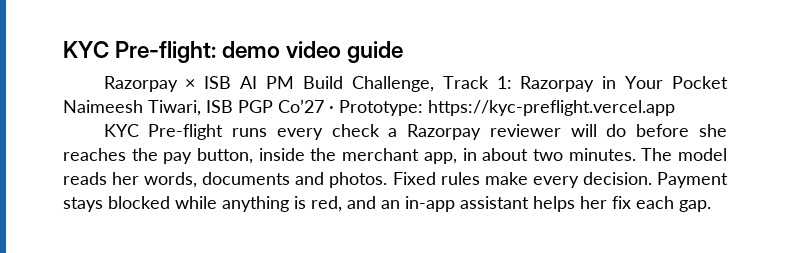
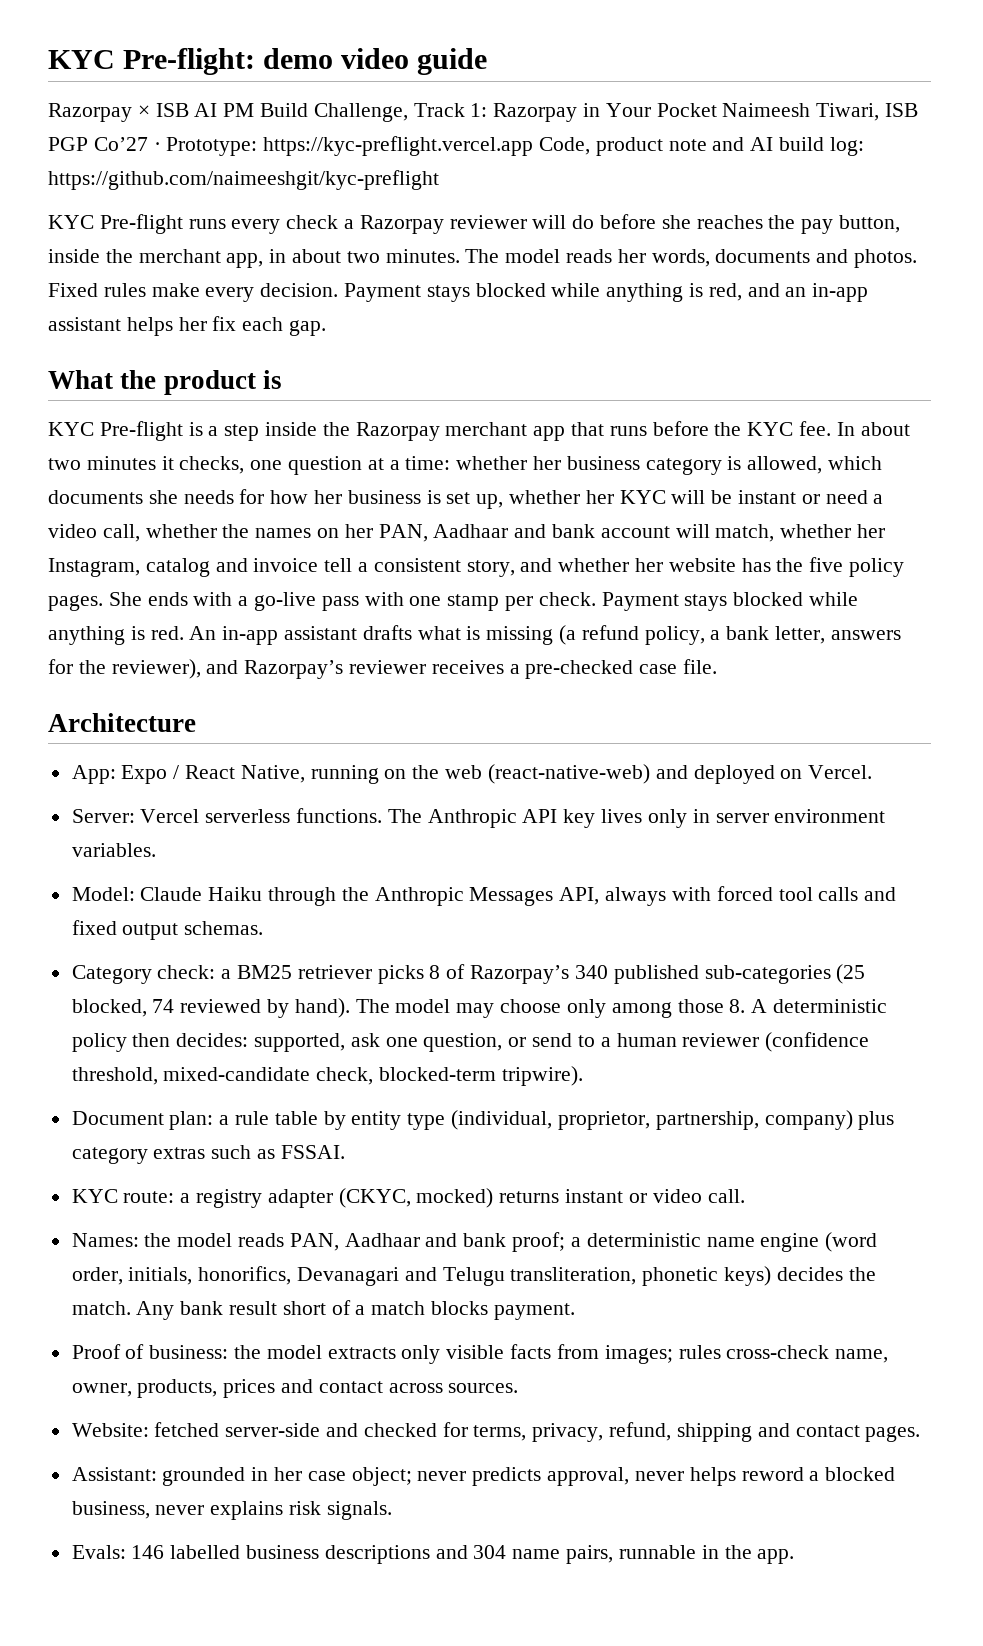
- Razorpay × ISB AI PM Build Challenge, Track 1: Razorpay in Your Pocket Naimeesh Tiwari, ISB PGP Co’27 · Prototype: https://kyc-preflight.vercel.app
+ Razorpay × ISB AI PM Build Challenge, Track 1: Razorpay in Your Pocket Naimeesh Tiwari, ISB PGP Co’27 · Prototype: https://kyc-preflight.vercel.app Code, product note and AI build log: https://github.com/naimeeshgit/kyc-preflight
+ What the product is
+ KYC Pre-flight is a step inside the Razorpay merchant app that runs before the KYC fee. In about two minutes it checks, one question at a time: whether her business category is allowed, which documents she needs for how her business is set up, whether her KYC will be instant or need a video call, whether the names on her PAN, Aadhaar and bank account will match, whether her Instagram, catalog and invoice tell a consistent story, and whether her website has the five policy pages. She ends with a go-live pass with one stamp per check. Payment stays blocked while anything is red. An in-app assistant drafts what is missing (a refund policy, a bank letter, answers for the reviewer), and Razorpay’s reviewer receives a pre-checked case file.
+ Architecture
+ App: Expo / React Native, running on the web (react-native-web) and deployed on Vercel.
+ Server: Vercel serverless functions. The Anthropic API key lives only in server environment variables.
+ Model: Claude Haiku through the Anthropic Messages API, always with forced tool calls and fixed output schemas.
+ Category check: a BM25 retriever picks 8 of Razorpay’s 340 published sub-categories (25 blocked, 74 reviewed by hand). The model may choose only among those 8. A deterministic policy then decides: supported, ask one question, or send to a human reviewer (confidence threshold, mixed-candidate check, blocked-term tripwire).
+ Document plan: a rule table by entity type (individual, proprietor, partnership, company) plus category extras such as FSSAI.
+ KYC route: a registry adapter (CKYC, mocked) returns instant or video call.
+ Names: the model reads PAN, Aadhaar and bank proof; a deterministic name engine (word order, initials, honorifics, Devanagari and Telugu transliteration, phonetic keys) decides the match. Any bank result short of a match blocks payment.
+ Proof of business: the model extracts only visible facts from images; rules cross-check name, owner, products, prices and contact across sources.
+ Website: fetched server-side and checked for terms, privacy, refund, shipping and contact pages.
+ Assistant: grounded in her case object; never predicts approval, never helps reword a blocked business, never explains risk signals.
+ Evals: 146 labelled business descriptions and 304 name pairs, runnable in the app.

